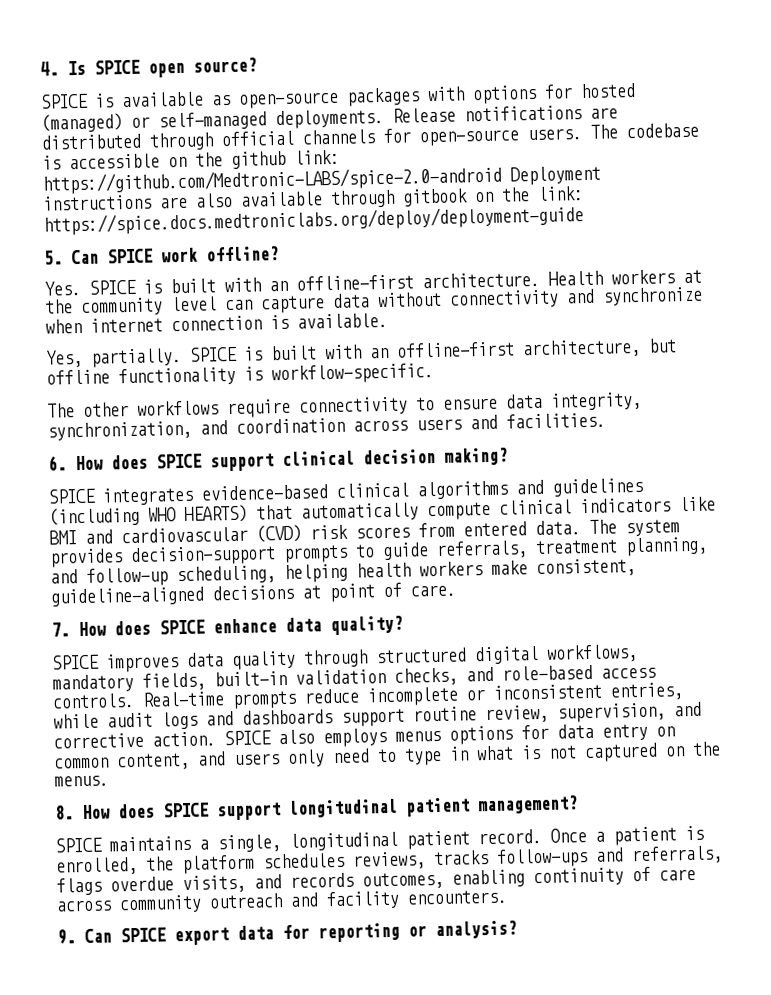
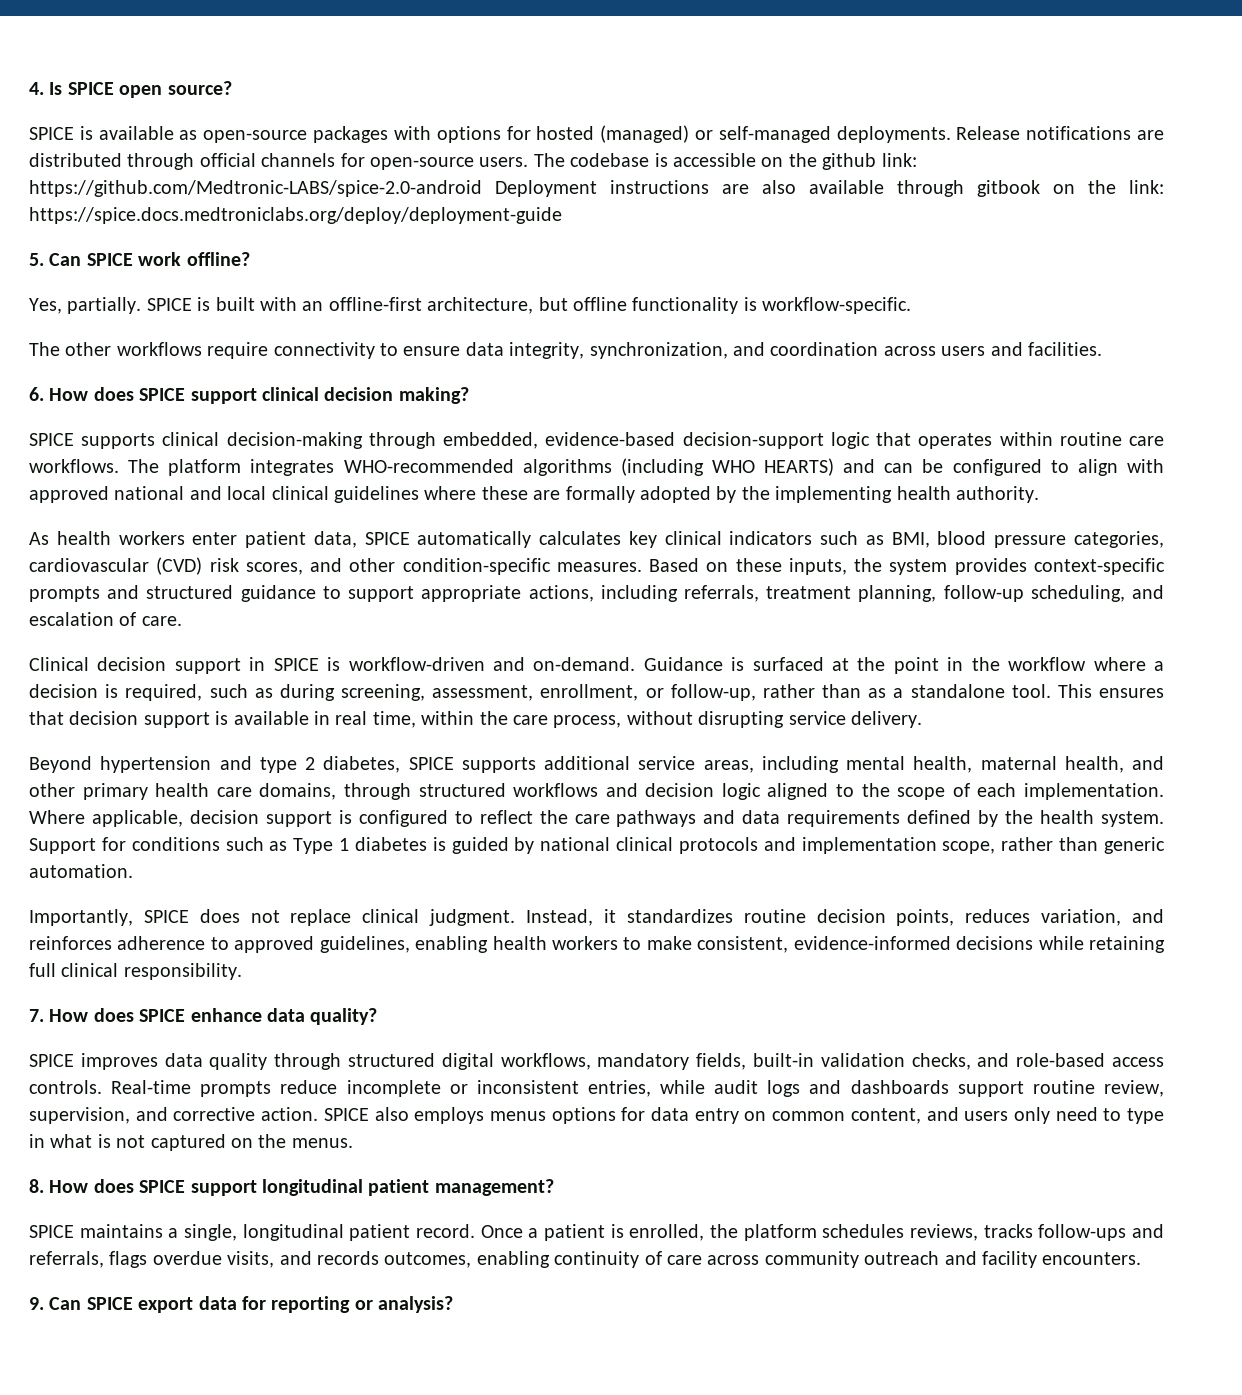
- Yes. SPICE is built with an offline-first architecture. Health workers at the community level can capture data without connectivity and synchronize when internet connection is available.
- SPICE integrates evidence-based clinical algorithms and guidelines (including WHO HEARTS) that automatically compute clinical indicators like BMI and cardiovascular (CVD) risk scores from entered data. The system provides decision-support prompts to guide referrals, treatment planning, and follow-up scheduling, helping health workers make consistent, guideline-aligned decisions at point of care.
+ SPICE supports clinical decision-making through embedded, evidence-based decision-support logic that operates within routine care workflows. The platform integrates WHO-recommended algorithms (including WHO HEARTS) and can be configured to align with approved national and local clinical guidelines where these are formally adopted by the implementing health authority.
+ As health workers enter patient data, SPICE automatically calculates key clinical indicators such as BMI, blood pressure categories, cardiovascular (CVD) risk scores, and other condition-specific measures. Based on these inputs, the system provides context-specific prompts and structured guidance to support appropriate actions, including referrals, treatment planning, follow-up scheduling, and escalation of care.
+ Clinical decision support in SPICE is workflow-driven and on-demand. Guidance is surfaced at the point in the workflow where a decision is required, such as during screening, assessment, enrollment, or follow-up, rather than as a standalone tool. This ensures that decision support is available in real time, within the care process, without disrupting service delivery.
+ Beyond hypertension and type 2 diabetes, SPICE supports additional service areas, including mental health, maternal health, and other primary health care domains, through structured workflows and decision logic aligned to the scope of each implementation. Where applicable, decision support is configured to reflect the care pathways and data requirements defined by the health system. Support for conditions such as Type 1 diabetes is guided by national clinical protocols and implementation scope, rather than generic automation.
+ Importantly, SPICE does not replace clinical judgment. Instead, it standardizes routine decision points, reduces variation, and reinforces adherence to approved guidelines, enabling health workers to make consistent, evidence-informed decisions while retaining full clinical responsibility.

